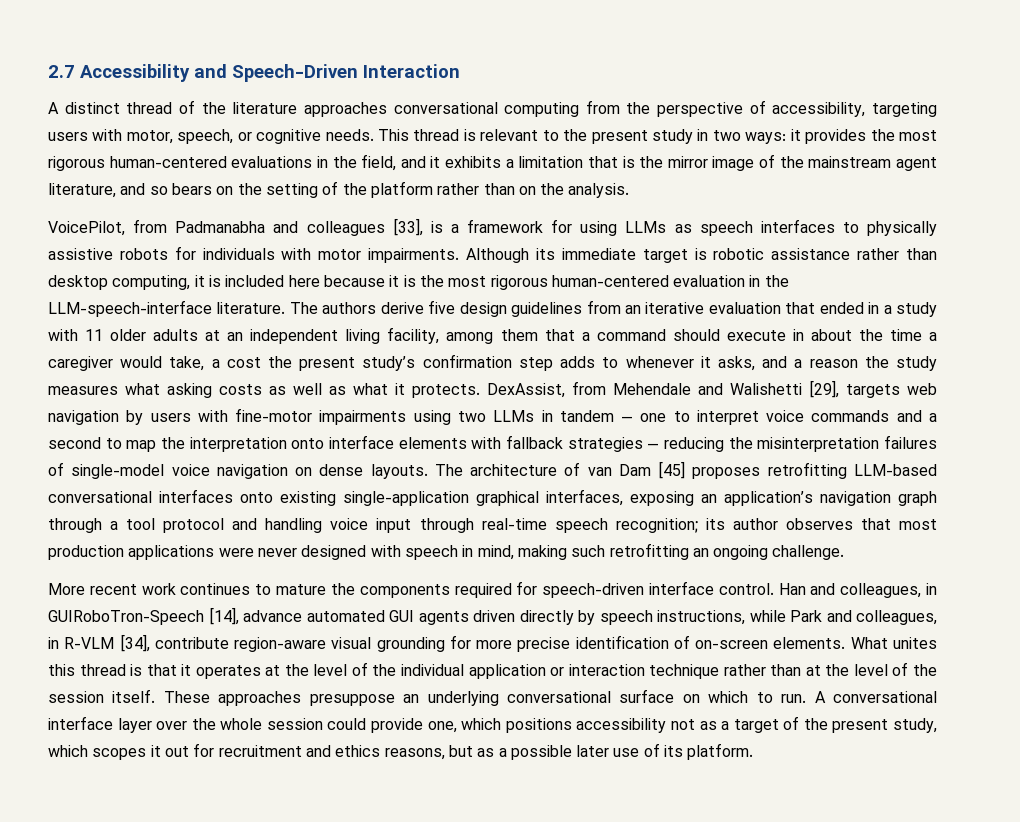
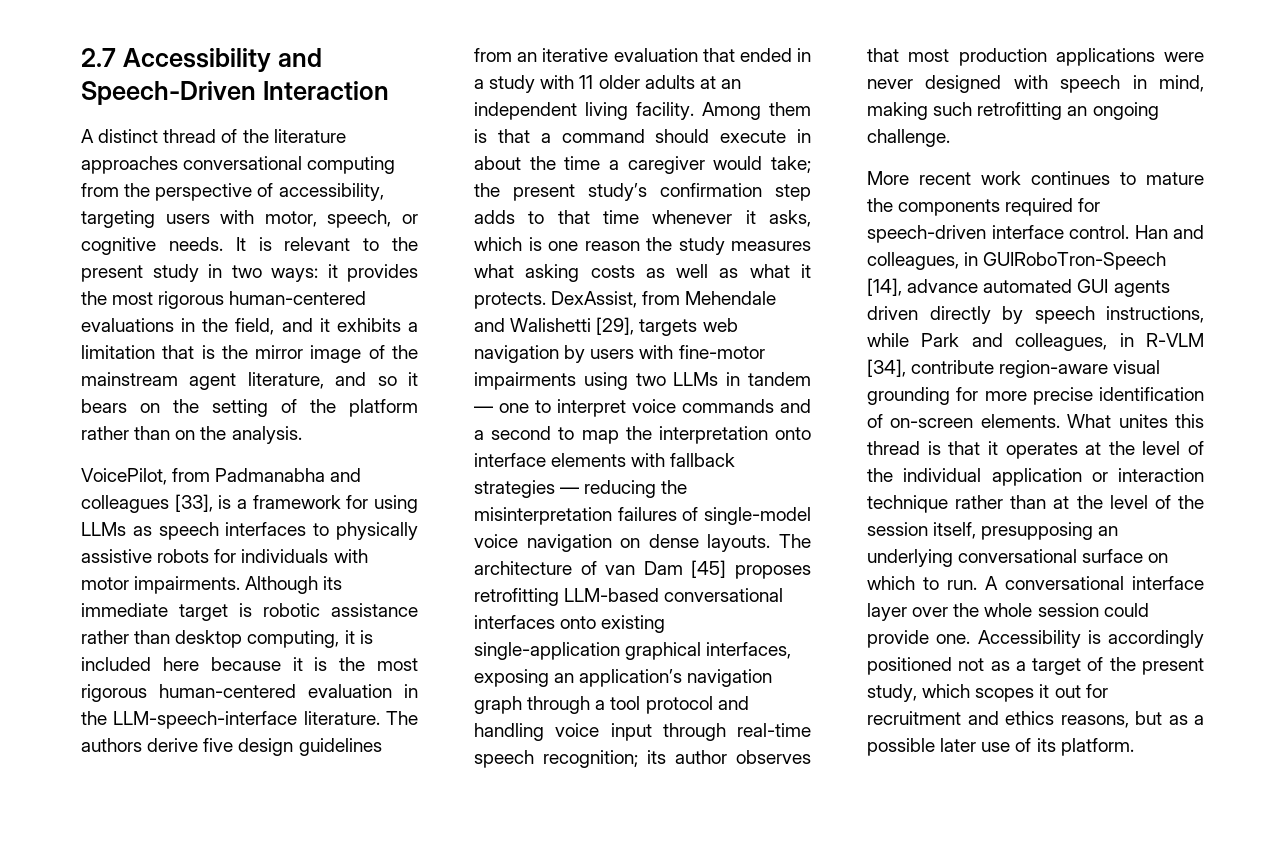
- This thread is relevant to the present study in two ways: it provides the most rigorous human-centered evaluations in the field, and it exhibits a limitation that is the mirror image of the mainstream agent literature, and so bears on the setting of the platform rather than on the analysis.
+ It is relevant to the present study in two ways: it provides the most rigorous human-centered evaluations in the field, and it exhibits a limitation that is the mirror image of the mainstream agent literature, and so it bears on the setting of the platform rather than on the analysis.
- The authors derive five design guidelines from an iterative evaluation that ended in a study with 11 older adults at an independent living facility, among them that a command should execute in about the time a caregiver would take, a cost the present study’s confirmation step adds to whenever it asks, and a reason the study measures what asking costs as well as what it protects.
+ The authors derive five design guidelines from an iterative evaluation that ended in a study with 11 older adults at an independent living facility. Among them is that a command should execute in about the time a caregiver would take; the present study’s confirmation step adds to that time whenever it asks, which is one reason the study measures what asking costs as well as what it protects.
- What unites this thread is that it operates at the level of the individual application or interaction technique rather than at the level of the session itself. These approaches presuppose an underlying conversational surface on which to run.
+ What unites this thread is that it operates at the level of the individual application or interaction technique rather than at the level of the session itself, presupposing an underlying conversational surface on which to run.
- A conversational interface layer over the whole session could provide one, which positions accessibility not as a target of the present study, which scopes it out for recruitment and ethics reasons, but as a possible later use of its platform.
+ A conversational interface layer over the whole session could provide one. Accessibility is accordingly positioned not as a target of the present study, which scopes it out for recruitment and ethics reasons, but as a possible later use of its platform.

